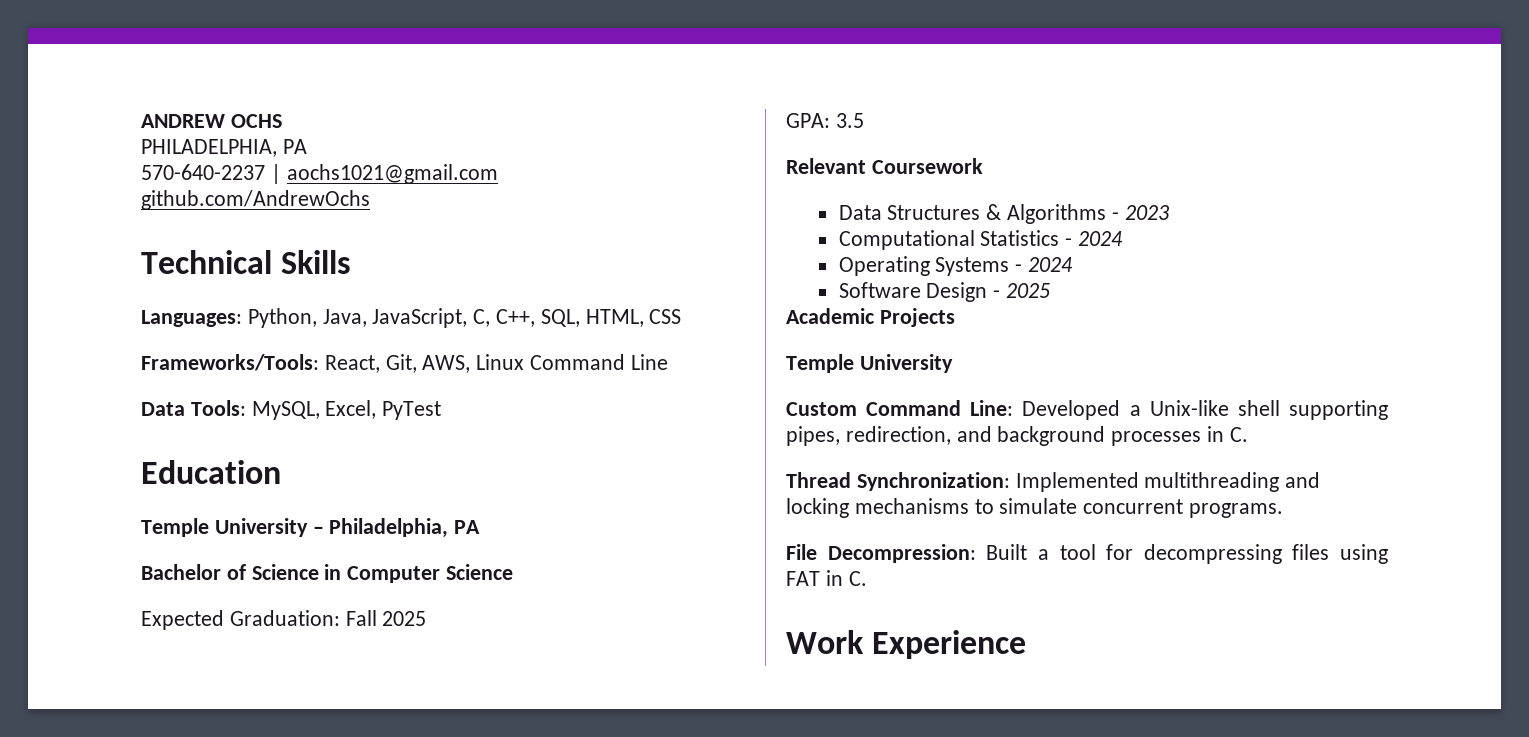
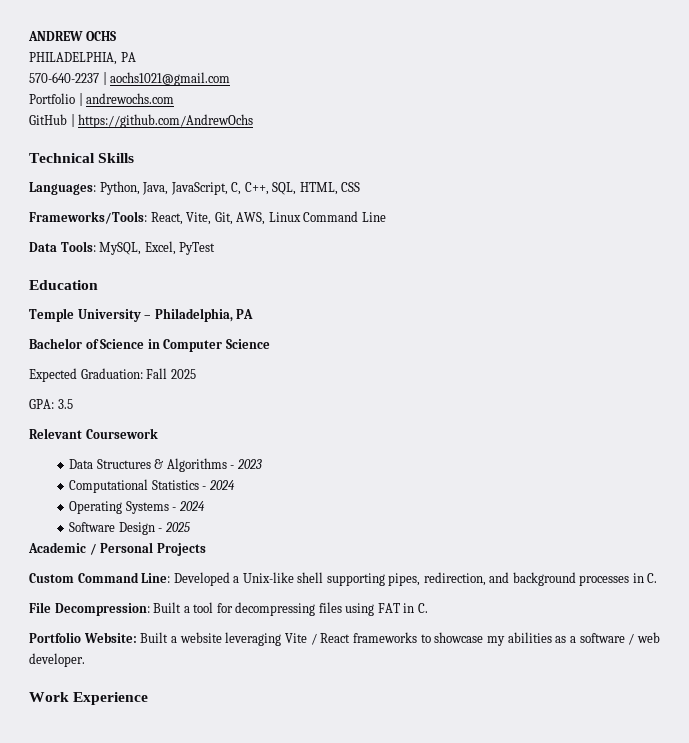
- github.com/AndrewOchs
+ Portfolio | andrewochs.com
+ GitHub | https://github.com/AndrewOchs
- Frameworks/Tools: React, Git, AWS, Linux Command Line
+ Frameworks/Tools: React, Vite, Git, AWS, Linux Command Line
- Academic Projects
- Temple University
+ Academic / Personal Projects
- Thread Synchronization: Implemented multithreading and locking mechanisms to simulate concurrent programs.
+ Portfolio Website: Built a website leveraging Vite / React frameworks to showcase my abilities as a software / web developer.

